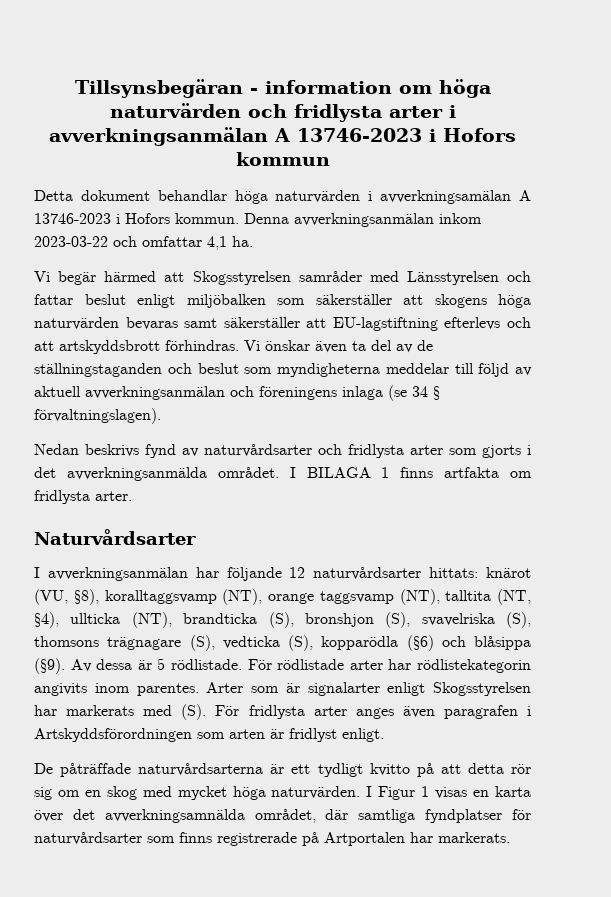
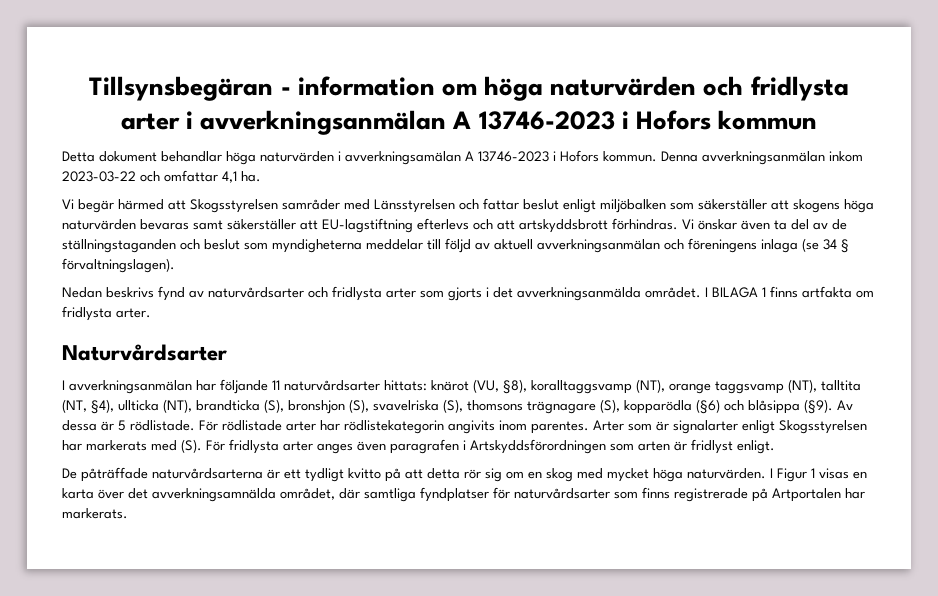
- I avverkningsanmälan har följande 12 naturvårdsarter hittats: knärot (VU, §8), koralltaggsvamp (NT), orange taggsvamp (NT), talltita (NT, §4), ullticka (NT), brandticka (S), bronshjon (S), svavelriska (S), thomsons trägnagare (S), vedticka (S), kopparödla (§6) och blåsippa (§9).
+ I avverkningsanmälan har följande 11 naturvårdsarter hittats: knärot (VU, §8), koralltaggsvamp (NT), orange taggsvamp (NT), talltita (NT, §4), ullticka (NT), brandticka (S), bronshjon (S), svavelriska (S), thomsons trägnagare (S), kopparödla (§6) och blåsippa (§9).

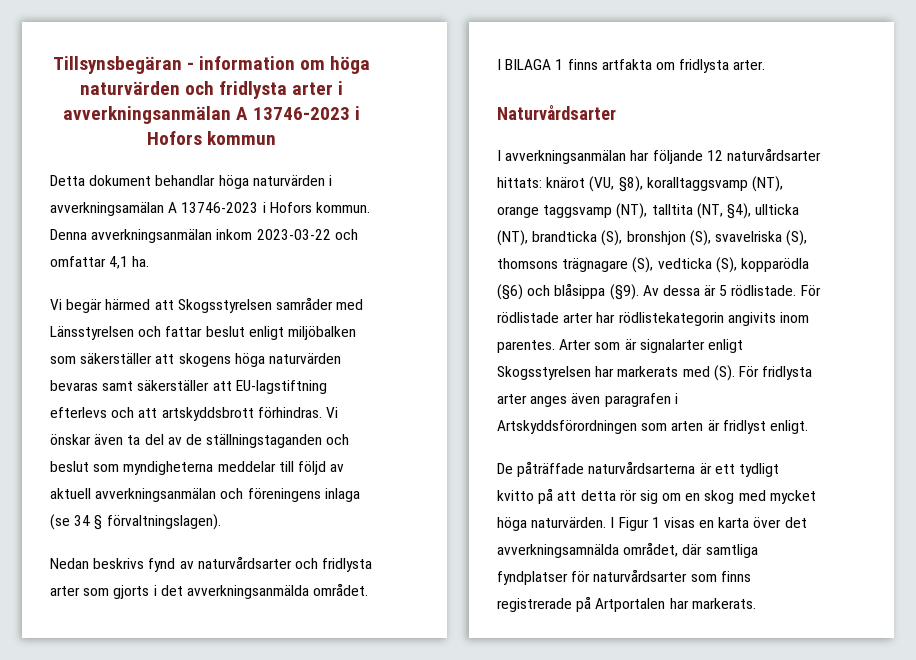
- I avverkningsanmälan har följande 11 naturvårdsarter hittats: knärot (VU, §8), koralltaggsvamp (NT), orange taggsvamp (NT), talltita (NT, §4), ullticka (NT), brandticka (S), bronshjon (S), svavelriska (S), thomsons trägnagare (S), kopparödla (§6) och blåsippa (§9).
+ I avverkningsanmälan har följande 12 naturvårdsarter hittats: knärot (VU, §8), koralltaggsvamp (NT), orange taggsvamp (NT), talltita (NT, §4), ullticka (NT), brandticka (S), bronshjon (S), svavelriska (S), thomsons trägnagare (S), vedticka (S), kopparödla (§6) och blåsippa (§9).

